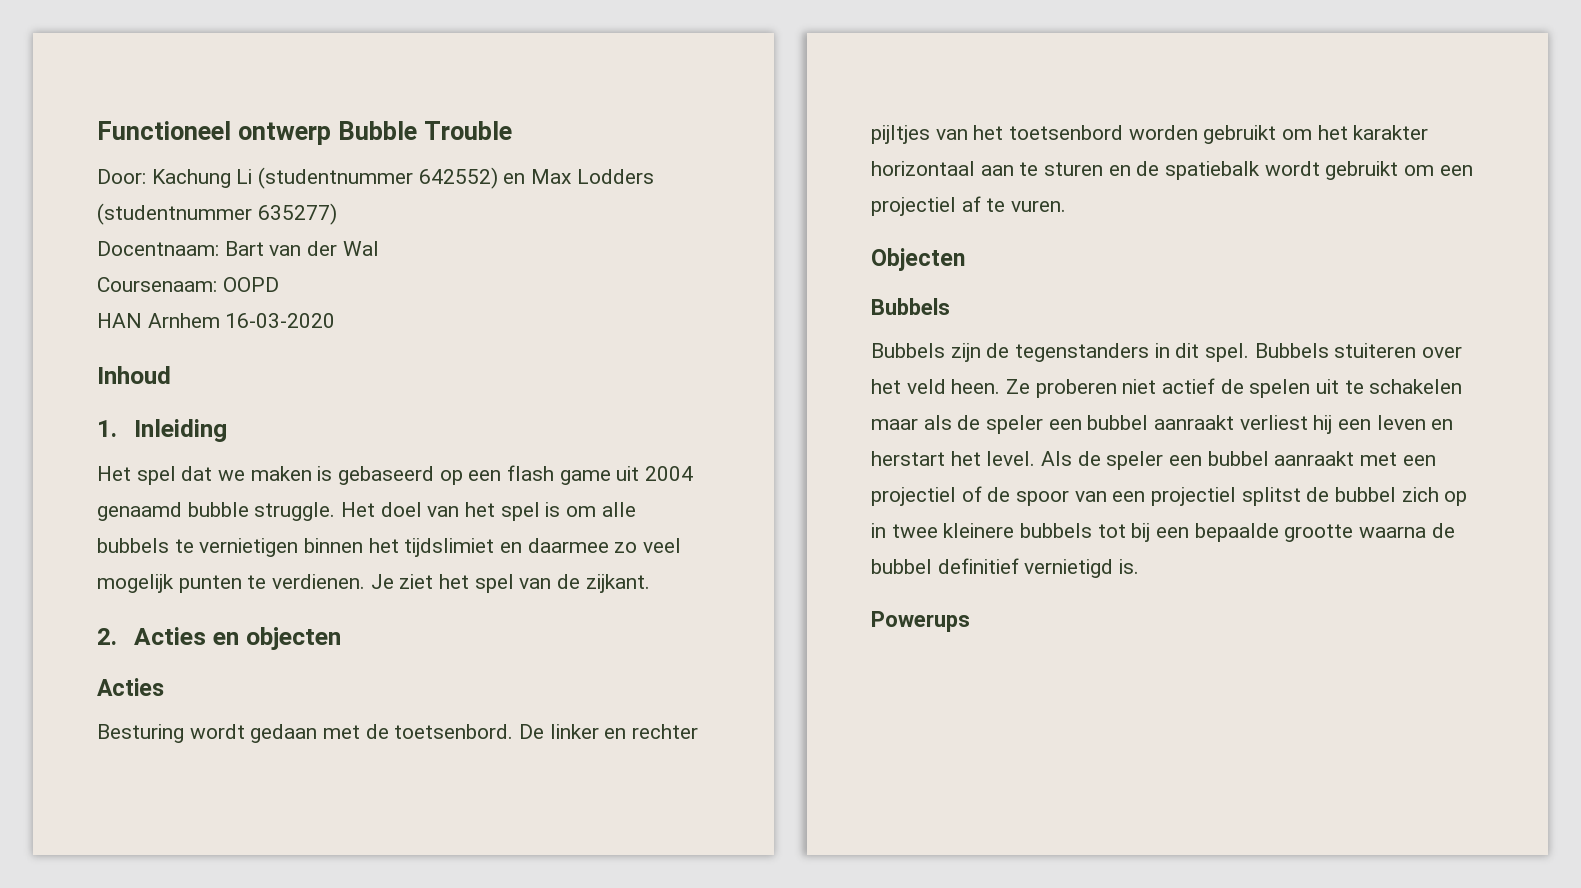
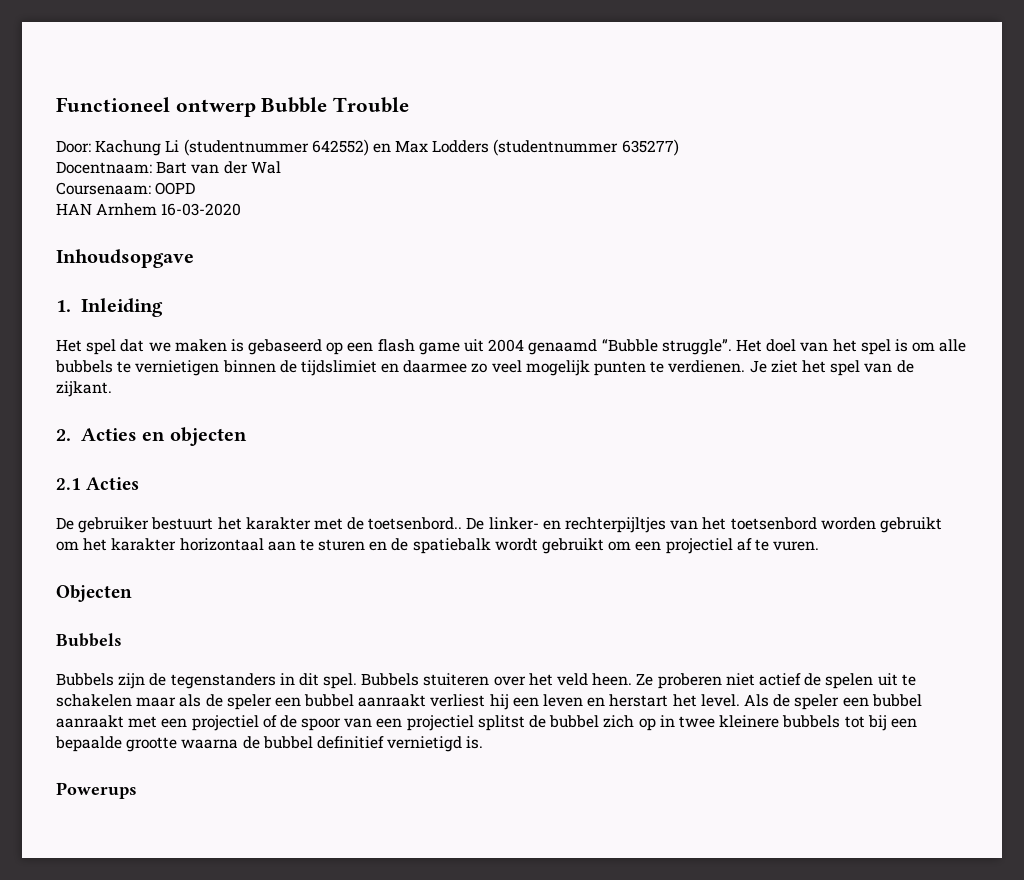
- Inhoud
+ Inhoudsopgave
- Het spel dat we maken is gebaseerd op een flash game uit 2004 genaamd bubble struggle.
+ Het spel dat we maken is gebaseerd op een flash game uit 2004 genaamd “Bubble struggle”.
- Het doel van het spel is om alle bubbels te vernietigen binnen het tijdslimiet en daarmee zo veel mogelijk punten te verdienen.
+ Het doel van het spel is om alle bubbels te vernietigen binnen de tijdslimiet en daarmee zo veel mogelijk punten te verdienen.
  2. Acties en objecten
- Acties
+ 2.1 Acties
- Besturing wordt gedaan met de toetsenbord. De linker en rechter pijltjes van het toetsenbord worden gebruikt om het karakter horizontaal aan te sturen en de spatiebalk wordt gebruikt om een projectiel af te vuren.
+ De gebruiker bestuurt het karakter met de toetsenbord.. De linker- en rechterpijltjes van het toetsenbord worden gebruikt om het karakter horizontaal aan te sturen en de spatiebalk wordt gebruikt om een projectiel af te vuren.

